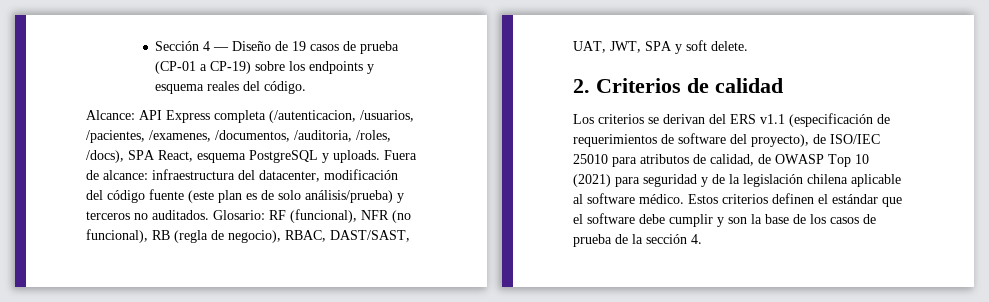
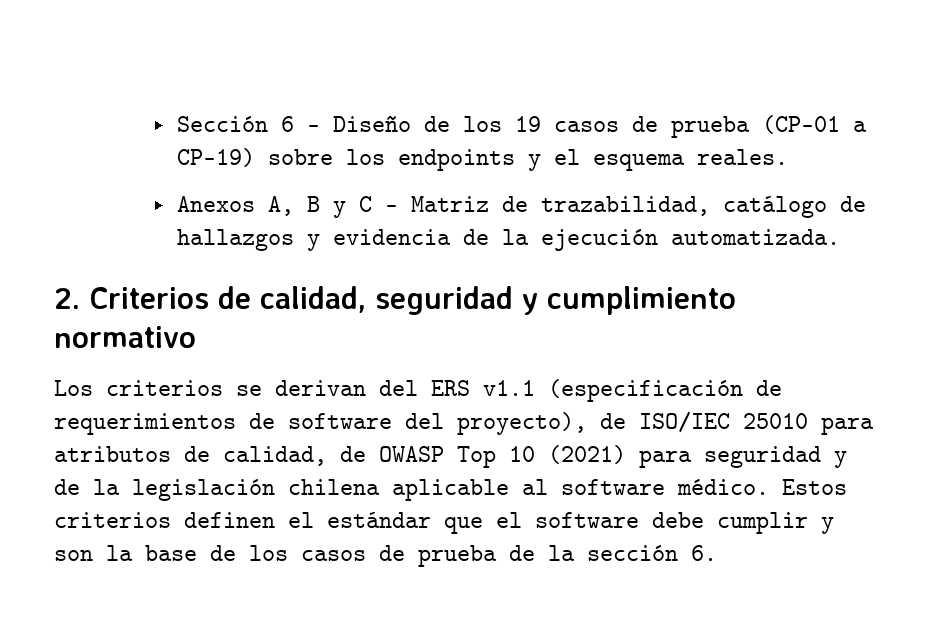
- Sección 4 — Diseño de 19 casos de prueba (CP-01 a CP-19) sobre los endpoints y esquema reales del código.
- Alcance: API Express completa (/autenticacion, /usuarios, /pacientes, /examenes, /documentos, /auditoria, /roles, /docs), SPA React, esquema PostgreSQL y uploads. Fuera de alcance: infraestructura del datacenter, modificación del código fuente (este plan es de solo análisis/prueba) y terceros no auditados. Glosario: RF (funcional), NFR (no funcional), RB (regla de negocio), RBAC, DAST/SAST, UAT, JWT, SPA y soft delete.
- 2. Criterios de calidad
+ Sección 6 — Diseño de los 19 casos de prueba (CP-01 a CP-19) sobre los endpoints y el esquema reales.
+ Anexos A, B y C — Matriz de trazabilidad, catálogo de hallazgos y evidencia de la ejecución automatizada.
+ 2. Criterios de calidad, seguridad y cumplimiento normativo
- Estos criterios definen el estándar que el software debe cumplir y son la base de los casos de prueba de la sección 4.
+ Estos criterios definen el estándar que el software debe cumplir y son la base de los casos de prueba de la sección 6.

